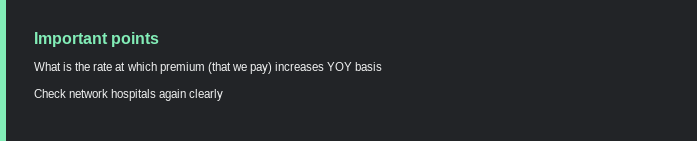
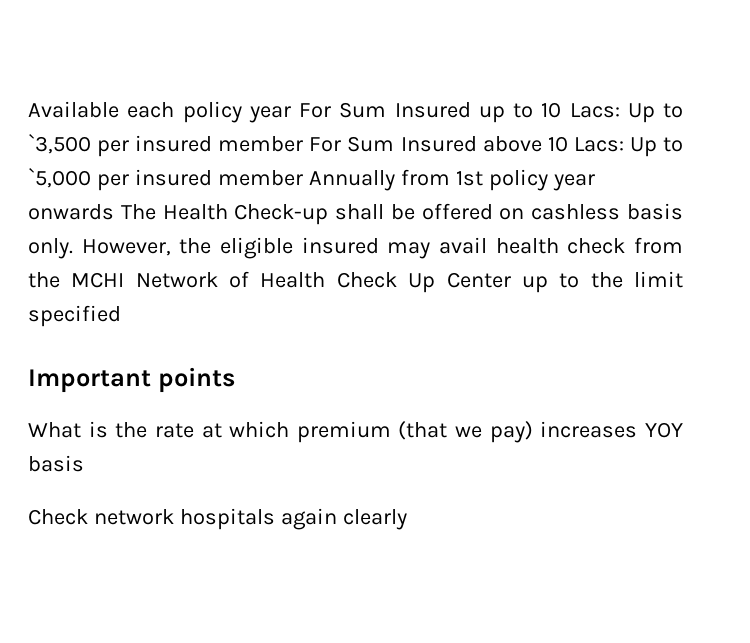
+ Available each policy year For Sum Insured up to 10 Lacs: Up to `3,500 per insured member For Sum Insured above 10 Lacs: Up to `5,000 per insured member Annually from 1st policy year onwards The Health Check-up shall be offered on cashless basis only. However, the eligible insured may avail health check from the MCHI Network of Health Check Up Center up to the limit specified

